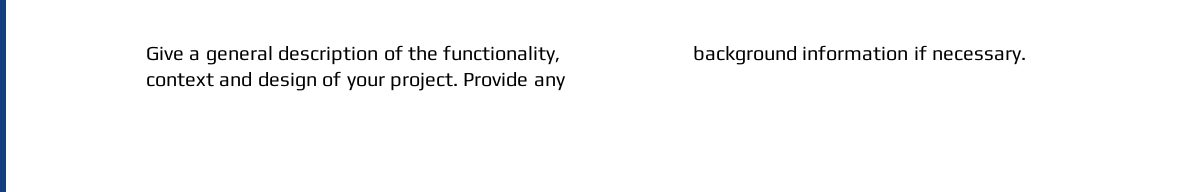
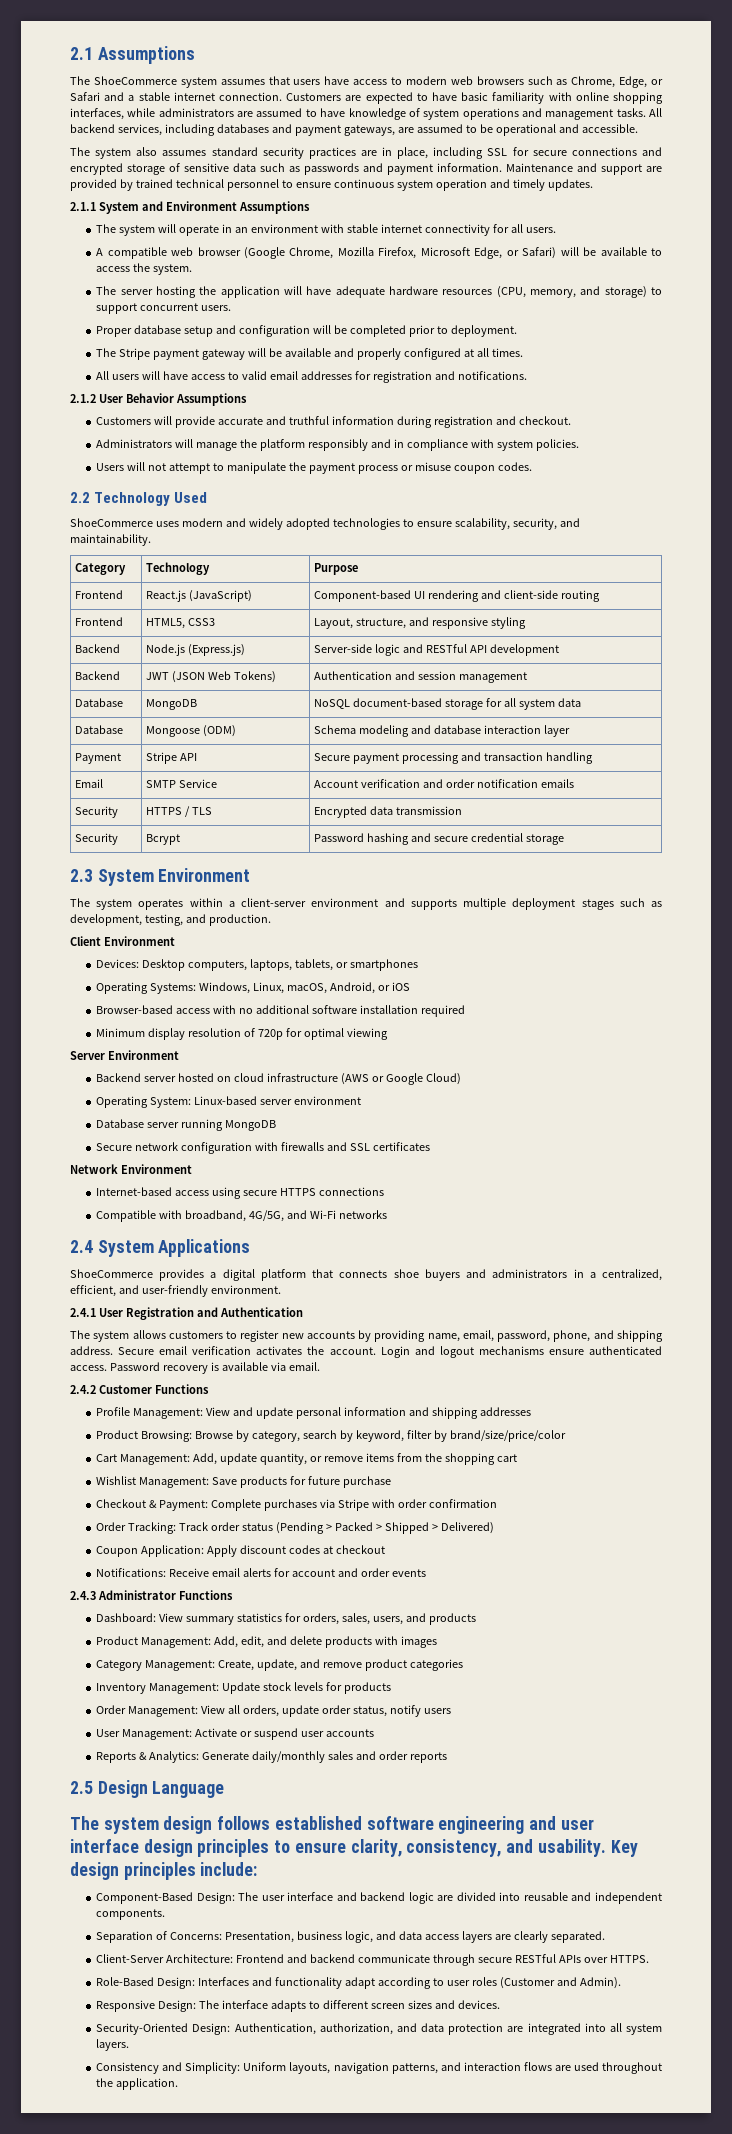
- Give a general description of the functionality, context and design of your project. Provide any background information if necessary.
+ 2.1 Assumptions
+ The ShoeCommerce system assumes that users have access to modern web browsers such as Chrome, Edge, or Safari and a stable internet connection. Customers are expected to have basic familiarity with online shopping interfaces, while administrators are assumed to have knowledge of system operations and management tasks. All backend services, including databases and payment gateways, are assumed to be operational and accessible.
+ The system also assumes standard security practices are in place, including SSL for secure connections and encrypted storage of sensitive data such as passwords and payment information. Maintenance and support are provided by trained technical personnel to ensure continuous system operation and timely updates.
+ 2.1.1 System and Environment Assumptions
+ The system will operate in an environment with stable internet connectivity for all users.
+ A compatible web browser (Google Chrome, Mozilla Firefox, Microsoft Edge, or Safari) will be available to access the system.
+ The server hosting the application will have adequate hardware resources (CPU, memory, and storage) to support concurrent users.
+ Proper database setup and configuration will be completed prior to deployment.
+ The Stripe payment gateway will be available and properly configured at all times.
+ All users will have access to valid email addresses for registration and notifications.
+ 2.1.2 User Behavior Assumptions
+ Customers will provide accurate and truthful information during registration and checkout.
+ Administrators will manage the platform responsibly and in compliance with system policies.
+ Users will not attempt to manipulate the payment process or misuse coupon codes.
+ 2.2 Technology Used
+ ShoeCommerce uses modern and widely adopted technologies to ensure scalability, security, and maintainability.
+ Category | Technology | Purpose
+ Frontend | React.js (JavaScript) | Component-based UI rendering and client-side routing
+ Frontend | HTML5, CSS3 | Layout, structure, and responsive styling
+ Backend | Node.js (Express.js) | Server-side logic and RESTful API development
+ Backend | JWT (JSON Web Tokens) | Authentication and session management
+ Database | MongoDB | NoSQL document-based storage for all system data
+ Database | Mongoose (ODM) | Schema modeling and database interaction layer
+ Payment | Stripe API | Secure payment processing and transaction handling
+ Email | SMTP Service | Account verification and order notification emails
+ Security | HTTPS / TLS | Encrypted data transmission
+ Security | Bcrypt | Password hashing and secure credential storage
+ 2.3 System Environment
+ The system operates within a client-server environment and supports multiple deployment stages such as development, testing, and production.
+ Client Environment
+ Devices: Desktop computers, laptops, tablets, or smartphones
+ Operating Systems: Windows, Linux, macOS, Android, or iOS
+ Browser-based access with no additional software installation required
+ Minimum display resolution of 720p for optimal viewing
+ Server Environment
+ Backend server hosted on cloud infrastructure (AWS or Google Cloud)
+ Operating System: Linux-based server environment
+ Database server running MongoDB
+ Secure network configuration with firewalls and SSL certificates
+ Network Environment
+ Internet-based access using secure HTTPS connections
+ Compatible with broadband, 4G/5G, and Wi-Fi networks
+ 2.4 System Applications
+ ShoeCommerce provides a digital platform that connects shoe buyers and administrators in a centralized, efficient, and user-friendly environment.
+ 2.4.1 User Registration and Authentication
+ The system allows customers to register new accounts by providing name, email, password, phone, and shipping address. Secure email verification activates the account. Login and logout mechanisms ensure authenticated access. Password recovery is available via email.
+ 2.4.2 Customer Functions
+ Profile Management: View and update personal information and shipping addresses
+ Product Browsing: Browse by category, search by keyword, filter by brand/size/price/color
+ Cart Management: Add, update quantity, or remove items from the shopping cart
+ Wishlist Management: Save products for future purchase
+ Checkout & Payment: Complete purchases via Stripe with order confirmation
+ Order Tracking: Track order status (Pending > Packed > Shipped > Delivered)
+ Coupon Application: Apply discount codes at checkout
+ Notifications: Receive email alerts for account and order events
+ 2.4.3 Administrator Functions
+ Dashboard: View summary statistics for orders, sales, users, and products
+ Product Management: Add, edit, and delete products with images
+ Category Management: Create, update, and remove product categories
+ Inventory Management: Update stock levels for products
+ Order Management: View all orders, update order status, notify users
+ User Management: Activate or suspend user accounts
+ Reports & Analytics: Generate daily/monthly sales and order reports
+ 2.5 Design Language
+ The system design follows established software engineering and user interface design principles to ensure clarity, consistency, and usability. Key design principles include:
+ Component-Based Design: The user interface and backend logic are divided into reusable and independent components.
+ Separation of Concerns: Presentation, business logic, and data access layers are clearly separated.
+ Client-Server Architecture: Frontend and backend communicate through secure RESTful APIs over HTTPS.
+ Role-Based Design: Interfaces and functionality adapt according to user roles (Customer and Admin).
+ Responsive Design: The interface adapts to different screen sizes and devices.
+ Security-Oriented Design: Authentication, authorization, and data protection are integrated into all system layers.
+ Consistency and Simplicity: Uniform layouts, navigation patterns, and interaction flows are used throughout the application.

